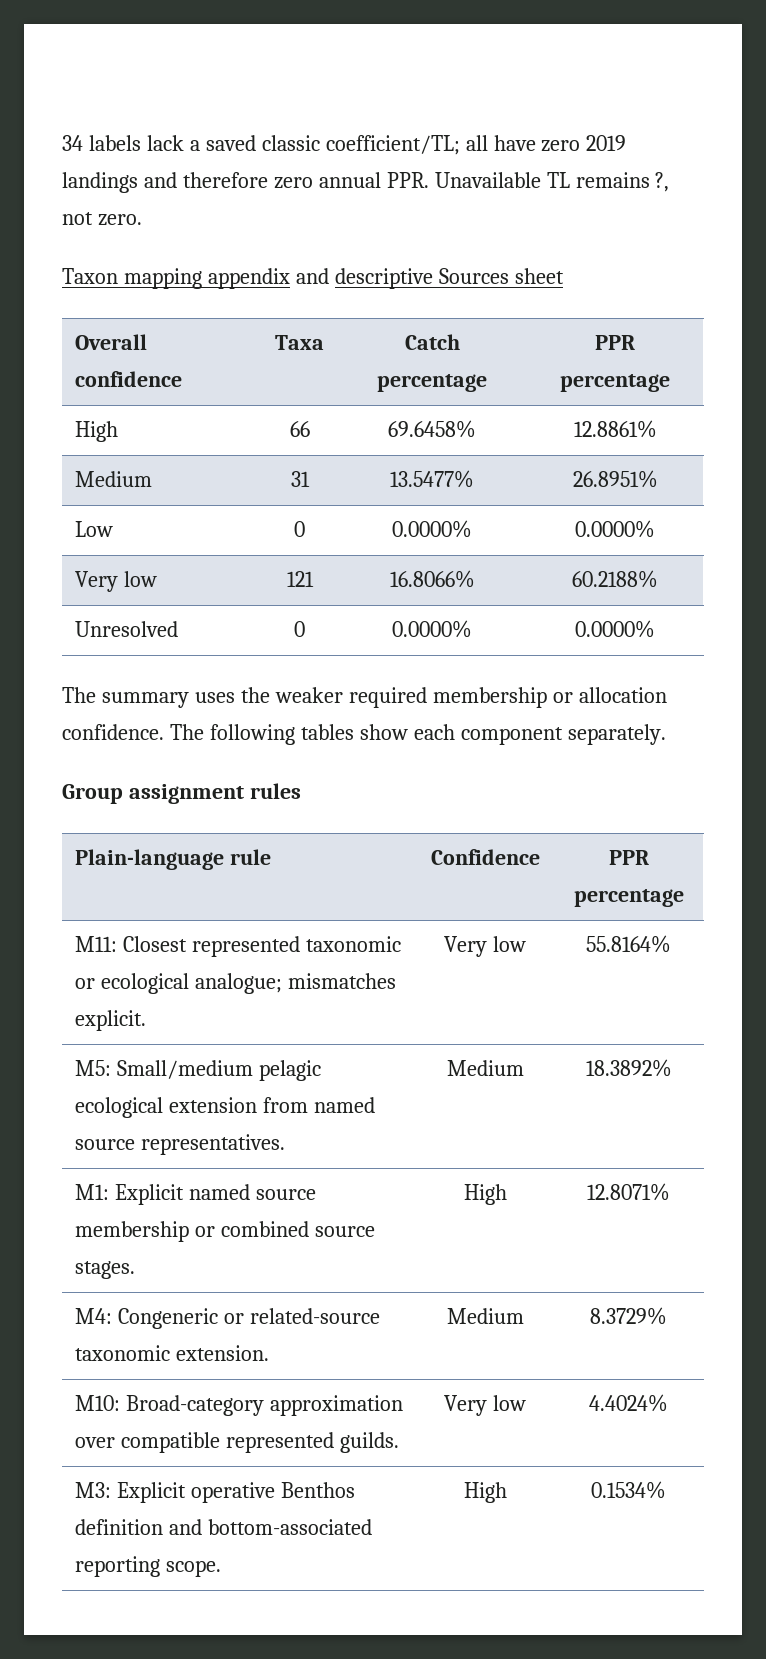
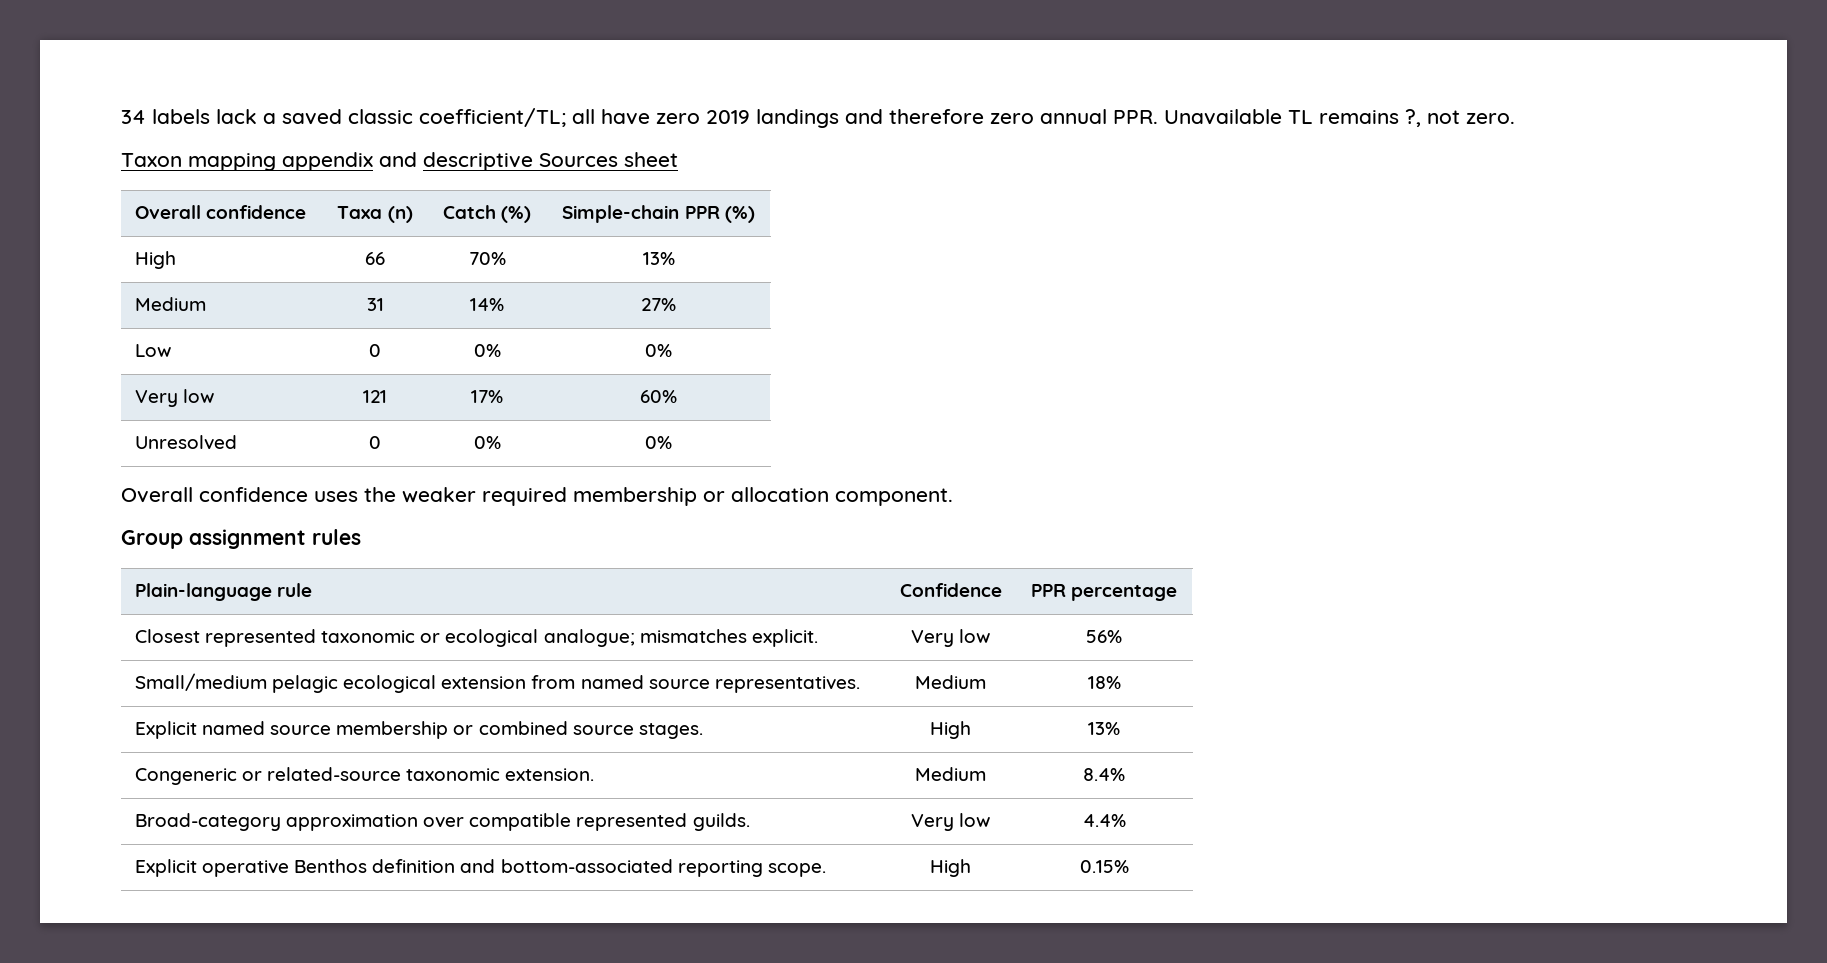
- Overall confidence | Taxa | Catch percentage | PPR percentage
+ Overall confidence | Taxa (n) | Catch (%) | Simple-chain PPR (%)
- High | 66 | 69.6458% | 12.8861%
+ High | 66 | 70% | 13%
- Medium | 31 | 13.5477% | 26.8951%
+ Medium | 31 | 14% | 27%
- Low | 0 | 0.0000% | 0.0000%
+ Low | 0 | 0% | 0%
- Very low | 121 | 16.8066% | 60.2188%
+ Very low | 121 | 17% | 60%
- Unresolved | 0 | 0.0000% | 0.0000%
- The summary uses the weaker required membership or allocation confidence. The following tables show each component separately.
+ Unresolved | 0 | 0% | 0%
+ Overall confidence uses the weaker required membership or allocation component.
- M11: Closest represented taxonomic or ecological analogue; mismatches explicit. | Very low | 55.8164%
- M5: Small/medium pelagic ecological extension from named source representatives. | Medium | 18.3892%
- M1: Explicit named source membership or combined source stages. | High | 12.8071%
- M4: Congeneric or related-source taxonomic extension. | Medium | 8.3729%
- M10: Broad-category approximation over compatible represented guilds. | Very low | 4.4024%
- M3: Explicit operative Benthos definition and bottom-associated reporting scope. | High | 0.1534%
+ Closest represented taxonomic or ecological analogue; mismatches explicit. | Very low | 56%
+ Small/medium pelagic ecological extension from named source representatives. | Medium | 18%
+ Explicit named source membership or combined source stages. | High | 13%
+ Congeneric or related-source taxonomic extension. | Medium | 8.4%
+ Broad-category approximation over compatible represented guilds. | Very low | 4.4%
+ Explicit operative Benthos definition and bottom-associated reporting scope. | High | 0.15%

